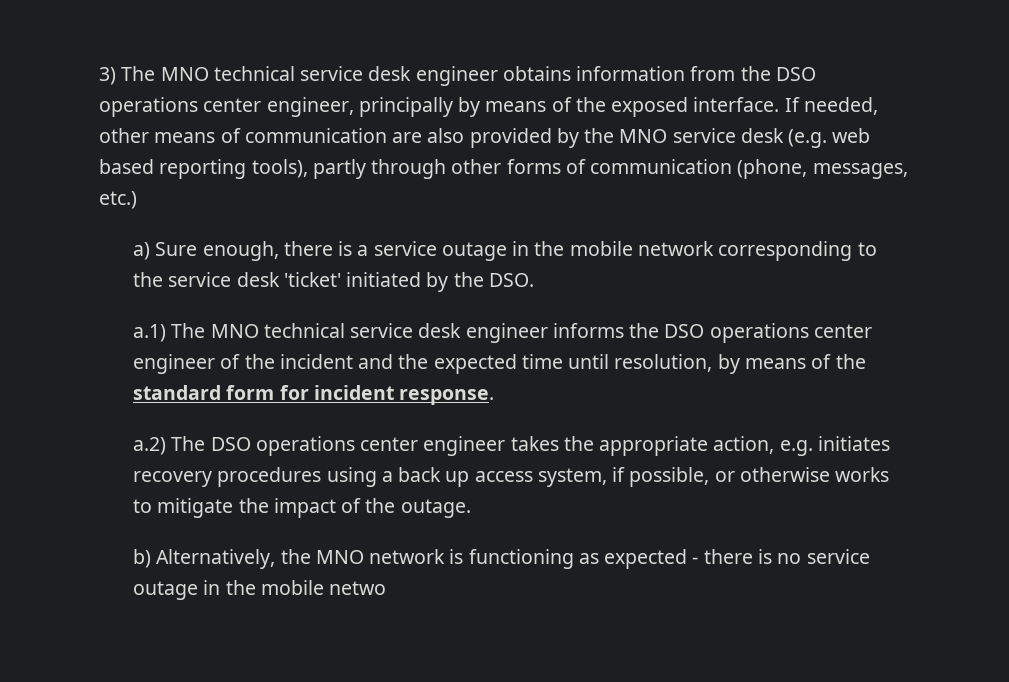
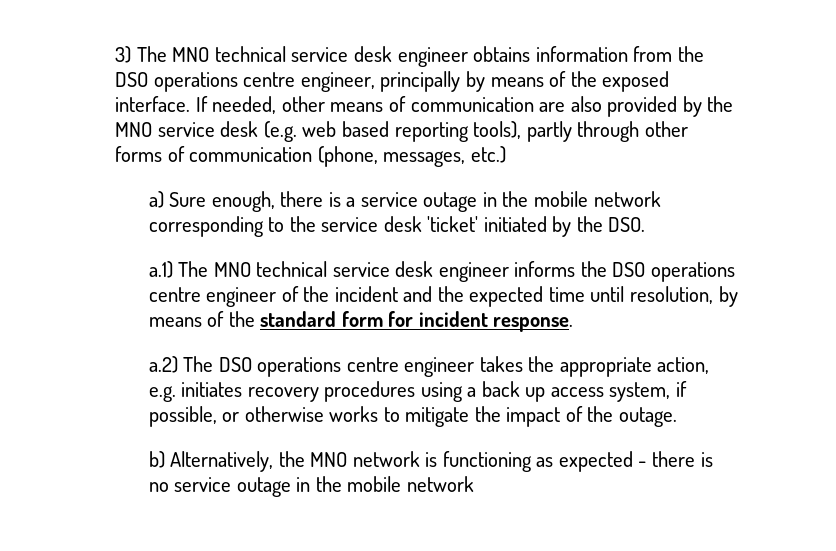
- 3) The MNO technical service desk engineer obtains information from the DSO operations center engineer, principally by means of the exposed interface.
+ 3) The MNO technical service desk engineer obtains information from the DSO operations centre engineer, principally by means of the exposed interface.
- a.1) The MNO technical service desk engineer informs the DSO operations center engineer of the incident and the expected time until resolution, by means of the standard form for incident response.
+ a.1) The MNO technical service desk engineer informs the DSO operations centre engineer of the incident and the expected time until resolution, by means of the standard form for incident response.
- a.2) The DSO operations center engineer takes the appropriate action, e.g. initiates recovery procedures using a back up access system, if possible, or otherwise works to mitigate the impact of the outage.
+ a.2) The DSO operations centre engineer takes the appropriate action, e.g. initiates recovery procedures using a back up access system, if possible, or otherwise works to mitigate the impact of the outage.
- b) Alternatively, the MNO network is functioning as expected - there is no service outage in the mobile netwo
+ b) Alternatively, the MNO network is functioning as expected - there is no service outage in the mobile network

